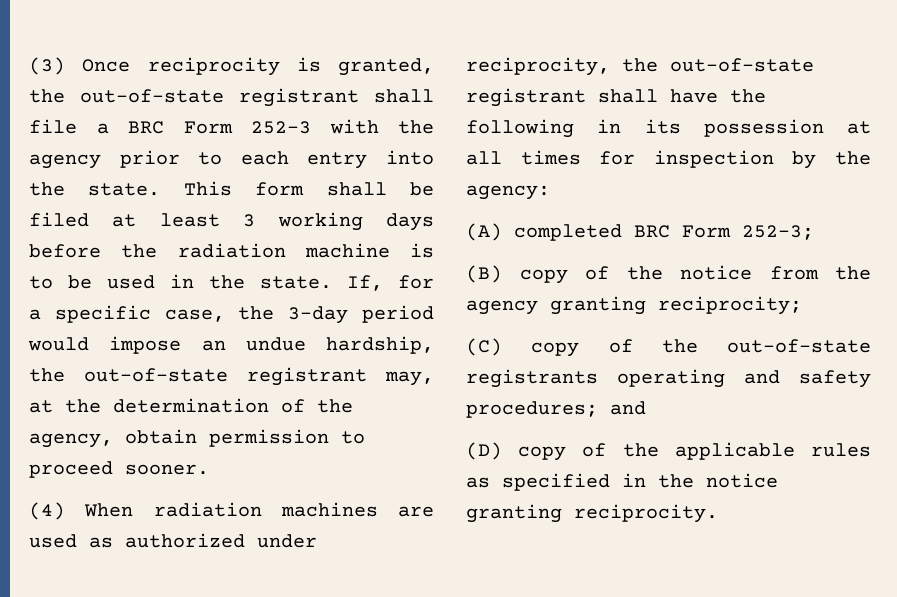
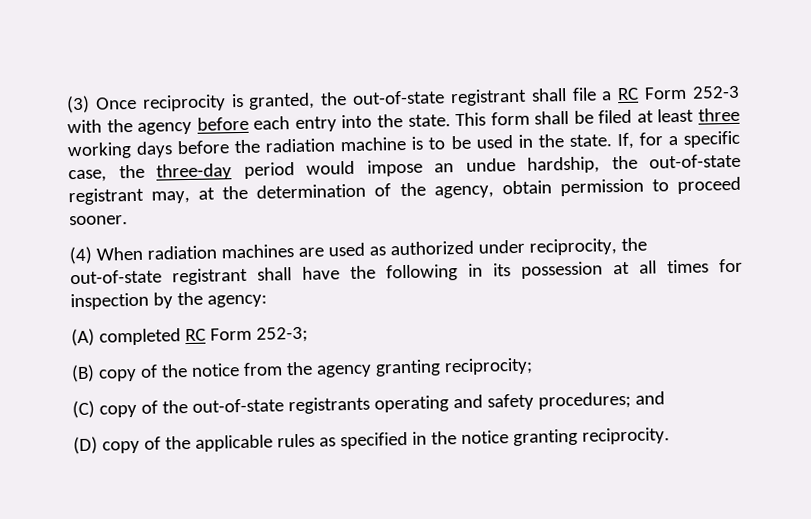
- (3) Once reciprocity is granted, the out-of-state registrant shall file a BRC Form 252-3 with the agency prior to each entry into the state.
+ (3) Once reciprocity is granted, the out-of-state registrant shall file a RC Form 252-3 with the agency before each entry into the state.
- This form shall be filed at least 3 working days before the radiation machine is to be used in the state.
+ This form shall be filed at least three working days before the radiation machine is to be used in the state.
- If, for a specific case, the 3-day period would impose an undue hardship, the out-of-state registrant may, at the determination of the agency, obtain permission to proceed sooner.
+ If, for a specific case, the three-day period would impose an undue hardship, the out-of-state registrant may, at the determination of the agency, obtain permission to proceed sooner.
- (A) completed BRC Form 252-3;
+ (A) completed RC Form 252-3;

